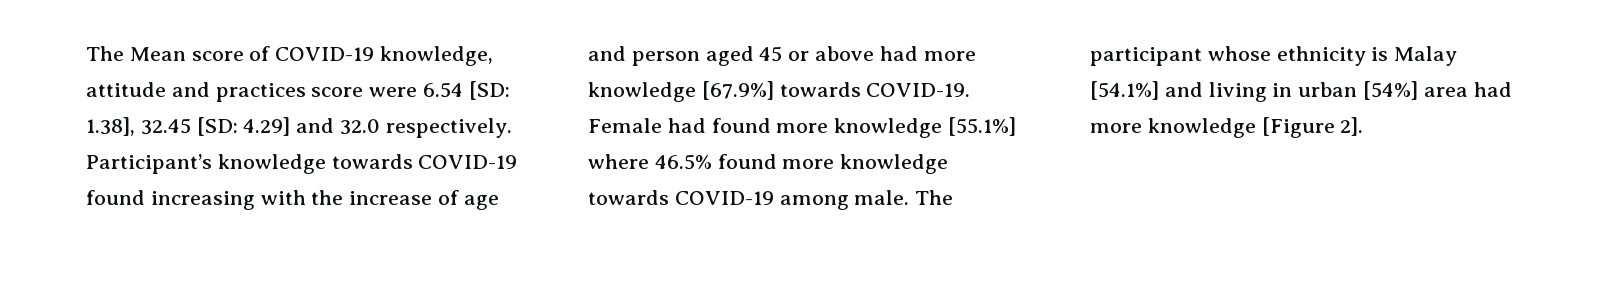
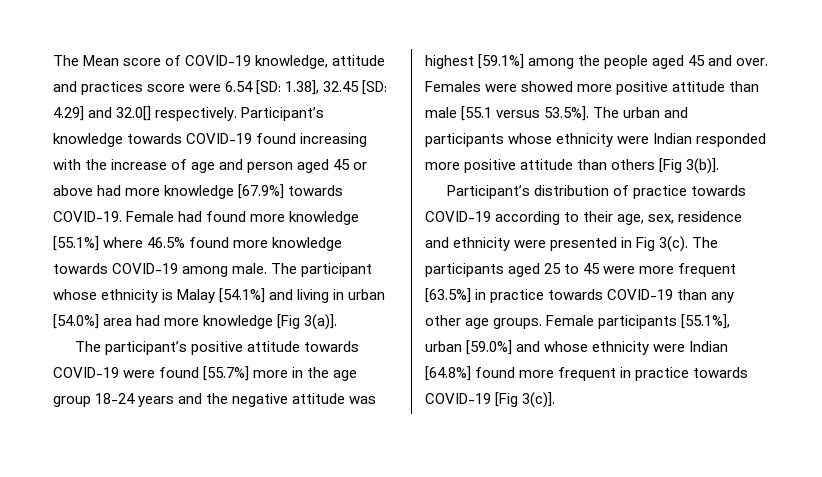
- The Mean score of COVID-19 knowledge, attitude and practices score were 6.54 [SD: 1.38], 32.45 [SD: 4.29] and 32.0 respectively.
+ The Mean score of COVID-19 knowledge, attitude and practices score were 6.54 [SD: 1.38], 32.45 [SD: 4.29] and 32.0[] respectively.
- The participant whose ethnicity is Malay [54.1%] and living in urban [54%] area had more knowledge [Figure 2].
+ The participant whose ethnicity is Malay [54.1%] and living in urban [54.0%] area had more knowledge [Fig 3(a)].
+ The participant’s positive attitude towards COVID-19 were found [55.7%] more in the age group 18-24 years and the negative attitude was highest [59.1%] among the people aged 45 and over. Females were showed more positive attitude than male [55.1 versus 53.5%]. The urban and participants whose ethnicity were Indian responded more positive attitude than others [Fig 3(b)].
+ Participant’s distribution of practice towards COVID-19 according to their age, sex, residence and ethnicity were presented in Fig 3(c). The participants aged 25 to 45 were more frequent [63.5%] in practice towards COVID-19 than any other age groups. Female participants [55.1%], urban [59.0%] and whose ethnicity were Indian [64.8%] found more frequent in practice towards COVID-19 [Fig 3(c)].

